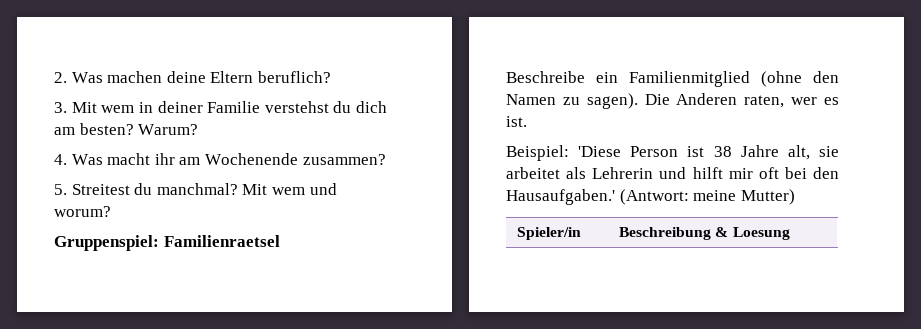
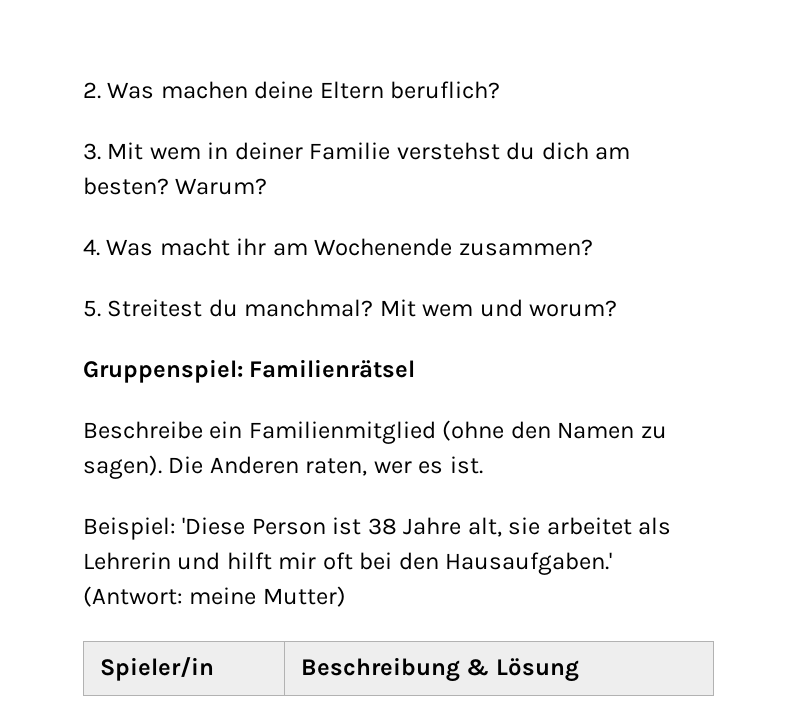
- Gruppenspiel: Familienraetsel
+ Gruppenspiel: Familienrätsel
- Spieler/in | Beschreibung & Loesung
+ Spieler/in | Beschreibung & Lösung

